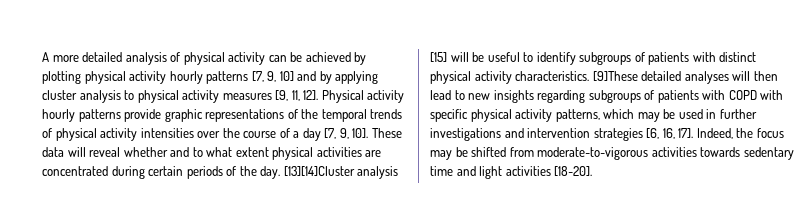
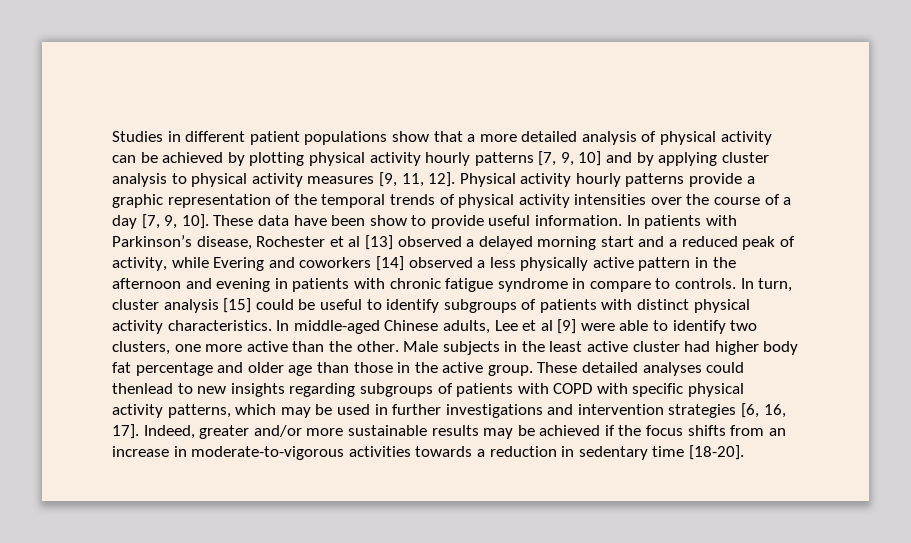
- A more detailed analysis of physical activity can be achieved by plotting physical activity hourly patterns [7, 9, 10] and by applying cluster analysis to physical activity measures [9, 11, 12].
+ Studies in different patient populations show that a more detailed analysis of physical activity can be achieved by plotting physical activity hourly patterns [7, 9, 10] and by applying cluster analysis to physical activity measures [9, 11, 12].
- Physical activity hourly patterns provide graphic representations of the temporal trends of physical activity intensities over the course of a day [7, 9, 10].
+ Physical activity hourly patterns provide a graphic representation of the temporal trends of physical activity intensities over the course of a day [7, 9, 10].
- These data will reveal whether and to what extent physical activities are concentrated during certain periods of the day. [13][14]Cluster analysis [15] will be useful to identify subgroups of patients with distinct physical activity characteristics.
+ These data have been show to provide useful information. In patients with Parkinson’s disease, Rochester et al [13] observed a delayed morning start and a reduced peak of activity, while Evering and coworkers [14] observed a less physically active pattern in the afternoon and evening in patients with chronic fatigue syndrome in compare to controls. In turn, cluster analysis [15] could be useful to identify subgroups of patients with distinct physical activity characteristics.
- [9]These detailed analyses will then lead to new insights regarding subgroups of patients with COPD with specific physical activity patterns, which may be used in further investigations and intervention strategies [6, 16, 17].
+ In middle-aged Chinese adults, Lee et al [9] were able to identify two clusters, one more active than the other. Male subjects in the least active cluster had higher body fat percentage and older age than those in the active group. These detailed analyses could thenlead to new insights regarding subgroups of patients with COPD with specific physical activity patterns, which may be used in further investigations and intervention strategies [6, 16, 17].
- Indeed, the focus may be shifted from moderate-to-vigorous activities towards sedentary time and light activities [18-20].
+ Indeed, greater and/or more sustainable results may be achieved if the focus shifts from an increase in moderate-to-vigorous activities towards a reduction in sedentary time [18-20].

